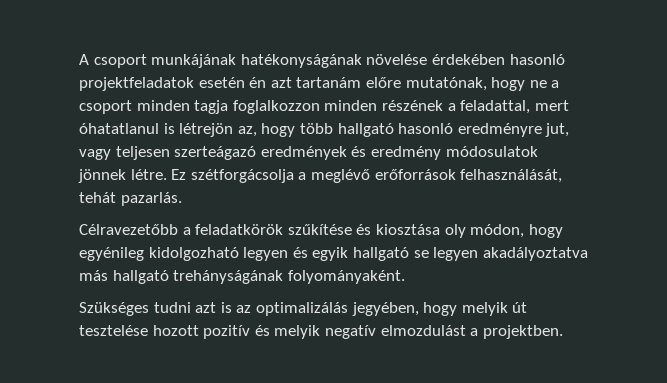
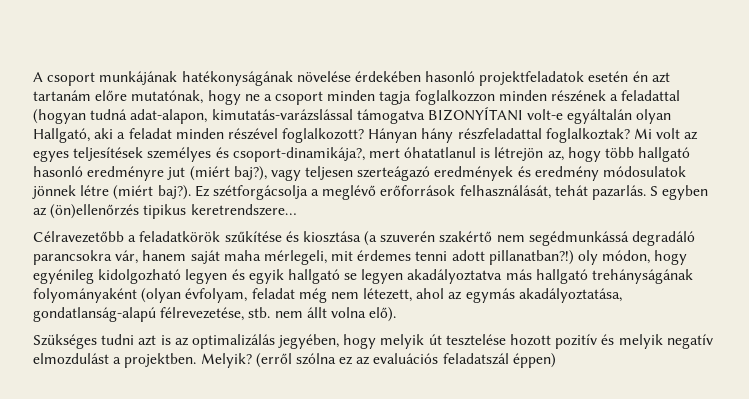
- A csoport munkájának hatékonyságának növelése érdekében hasonló projektfeladatok esetén én azt tartanám előre mutatónak, hogy ne a csoport minden tagja foglalkozzon minden részének a feladattal, mert óhatatlanul is létrejön az, hogy több hallgató hasonló eredményre jut, vagy teljesen szerteágazó eredmények és eredmény módosulatok jönnek létre.
+ A csoport munkájának hatékonyságának növelése érdekében hasonló projektfeladatok esetén én azt tartanám előre mutatónak, hogy ne a csoport minden tagja foglalkozzon minden részének a feladattal (hogyan tudná adat-alapon, kimutatás-varázslással támogatva BIZONYÍTANI volt-e egyáltalán olyan Hallgató, aki a feladat minden részével foglalkozott? Hányan hány részfeladattal foglalkoztak? Mi volt az egyes teljesítések személyes és csoport-dinamikája?, mert óhatatlanul is létrejön az, hogy több hallgató hasonló eredményre jut (miért baj?), vagy teljesen szerteágazó eredmények és eredmény módosulatok jönnek létre (miért baj?).
+ S egyben az (ön)ellenőrzés tipikus keretrendszere…
- Célravezetőbb a feladatkörök szűkítése és kiosztása oly módon, hogy egyénileg kidolgozható legyen és egyik hallgató se legyen akadályoztatva más hallgató trehányságának folyományaként.
+ Célravezetőbb a feladatkörök szűkítése és kiosztása (a szuverén szakértő nem segédmunkássá degradáló parancsokra vár, hanem saját maha mérlegeli, mit érdemes tenni adott pillanatban?!) oly módon, hogy egyénileg kidolgozható legyen és egyik hallgató se legyen akadályoztatva más hallgató trehányságának folyományaként (olyan évfolyam, feladat még nem létezett, ahol az egymás akadályoztatása, gondatlanság-alapú félrevezetése, stb. nem állt volna elő).
+ Melyik? (erről szólna ez az evaluációs feladatszál éppen)

